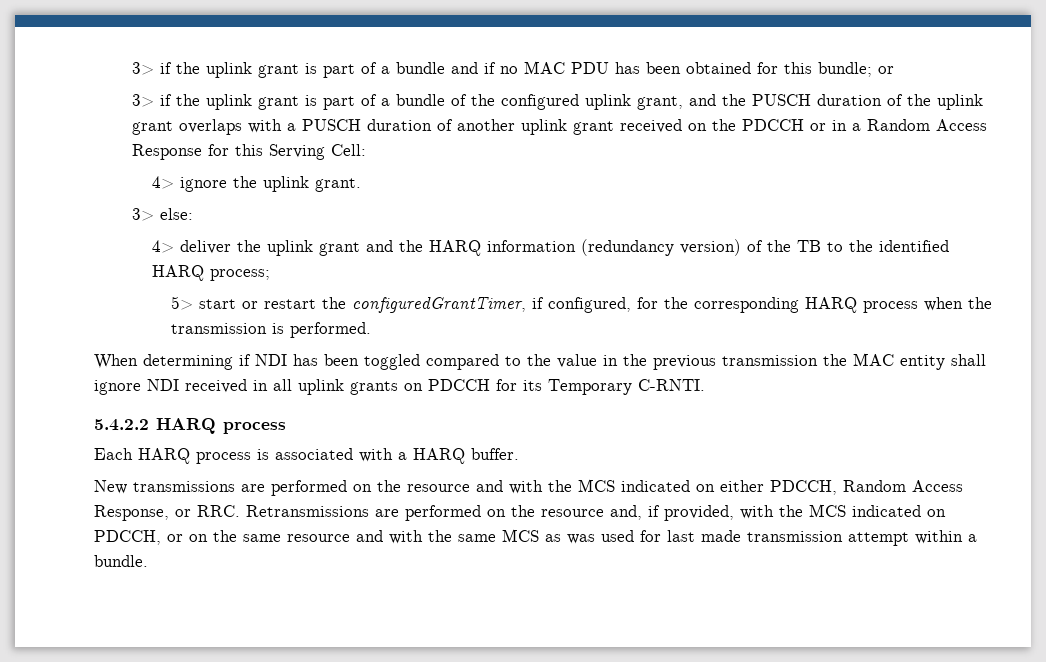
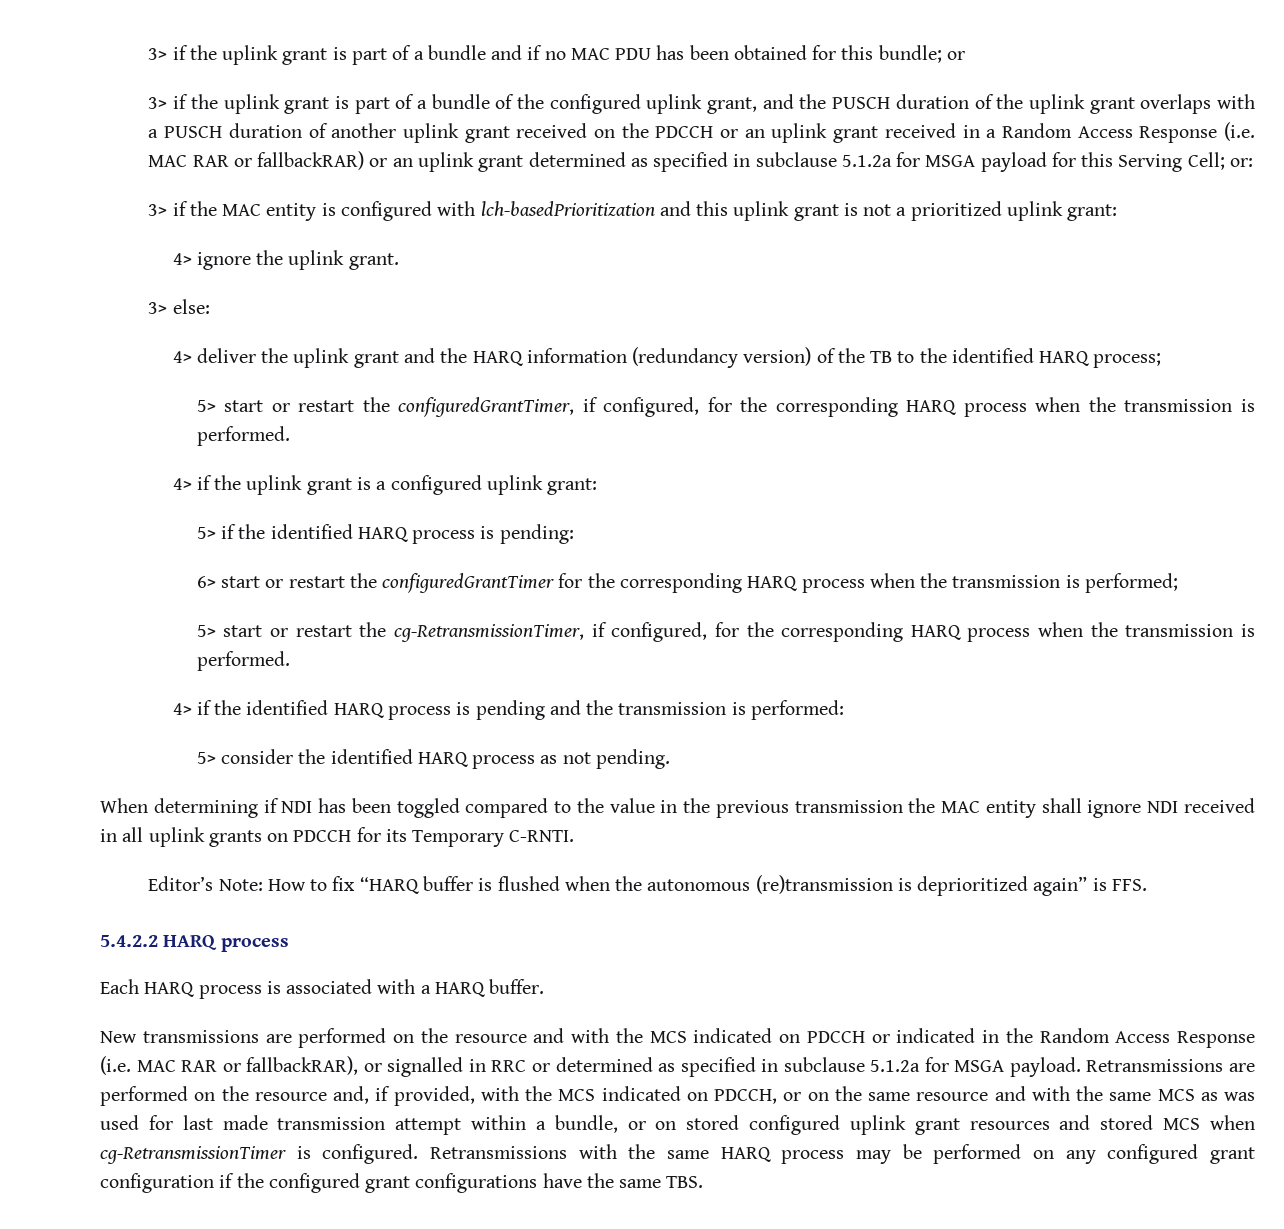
- 3> if the uplink grant is part of a bundle of the configured uplink grant, and the PUSCH duration of the uplink grant overlaps with a PUSCH duration of another uplink grant received on the PDCCH or in a Random Access Response for this Serving Cell:
+ 3> if the uplink grant is part of a bundle of the configured uplink grant, and the PUSCH duration of the uplink grant overlaps with a PUSCH duration of another uplink grant received on the PDCCH or an uplink grant received in a Random Access Response (i.e. MAC RAR or fallbackRAR) or an uplink grant determined as specified in subclause 5.1.2a for MSGA payload for this Serving Cell; or:
+ 3> if the MAC entity is configured with lch-basedPrioritization and this uplink grant is not a prioritized uplink grant:
+ 4> if the uplink grant is a configured uplink grant:
+ 5> if the identified HARQ process is pending:
+ 6> start or restart the configuredGrantTimer for the corresponding HARQ process when the transmission is performed;
+ 5> start or restart the cg-RetransmissionTimer, if configured, for the corresponding HARQ process when the transmission is performed.
+ 4> if the identified HARQ process is pending and the transmission is performed:
+ 5> consider the identified HARQ process as not pending.
+ Editor’s Note: How to fix “HARQ buffer is flushed when the autonomous (re)transmission is deprioritized again” is FFS.
- New transmissions are performed on the resource and with the MCS indicated on either PDCCH, Random Access Response, or RRC. Retransmissions are performed on the resource and, if provided, with the MCS indicated on PDCCH, or on the same resource and with the same MCS as was used for last made transmission attempt within a bundle.
+ New transmissions are performed on the resource and with the MCS indicated on PDCCH or indicated in the Random Access Response (i.e. MAC RAR or fallbackRAR), or signalled in RRC or determined as specified in subclause 5.1.2a for MSGA payload. Retransmissions are performed on the resource and, if provided, with the MCS indicated on PDCCH, or on the same resource and with the same MCS as was used for last made transmission attempt within a bundle, or on stored configured uplink grant resources and stored MCS when cg-RetransmissionTimer is configured. Retransmissions with the same HARQ process may be performed on any configured grant configuration if the configured grant configurations have the same TBS.

